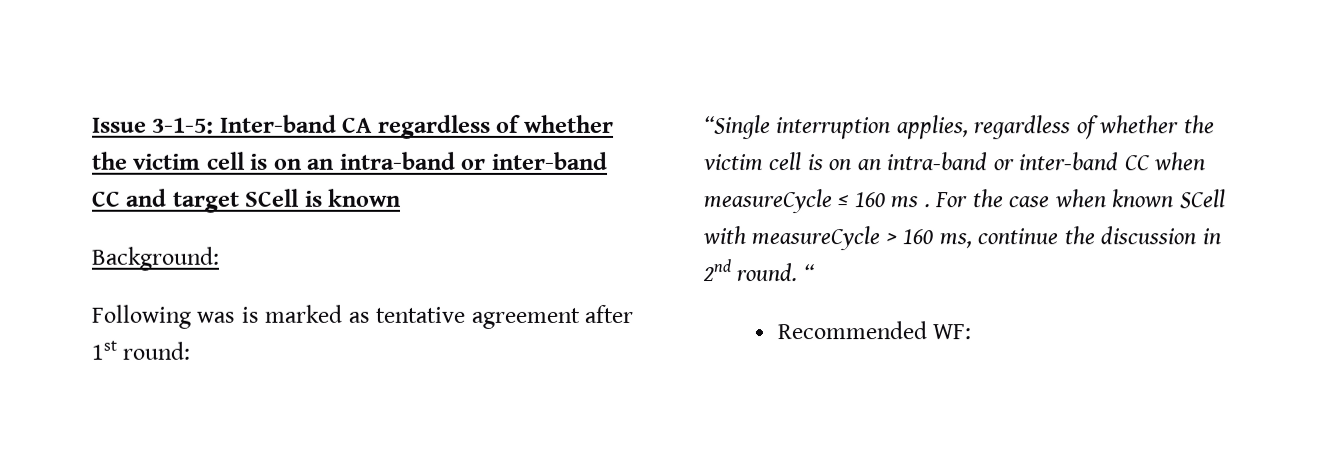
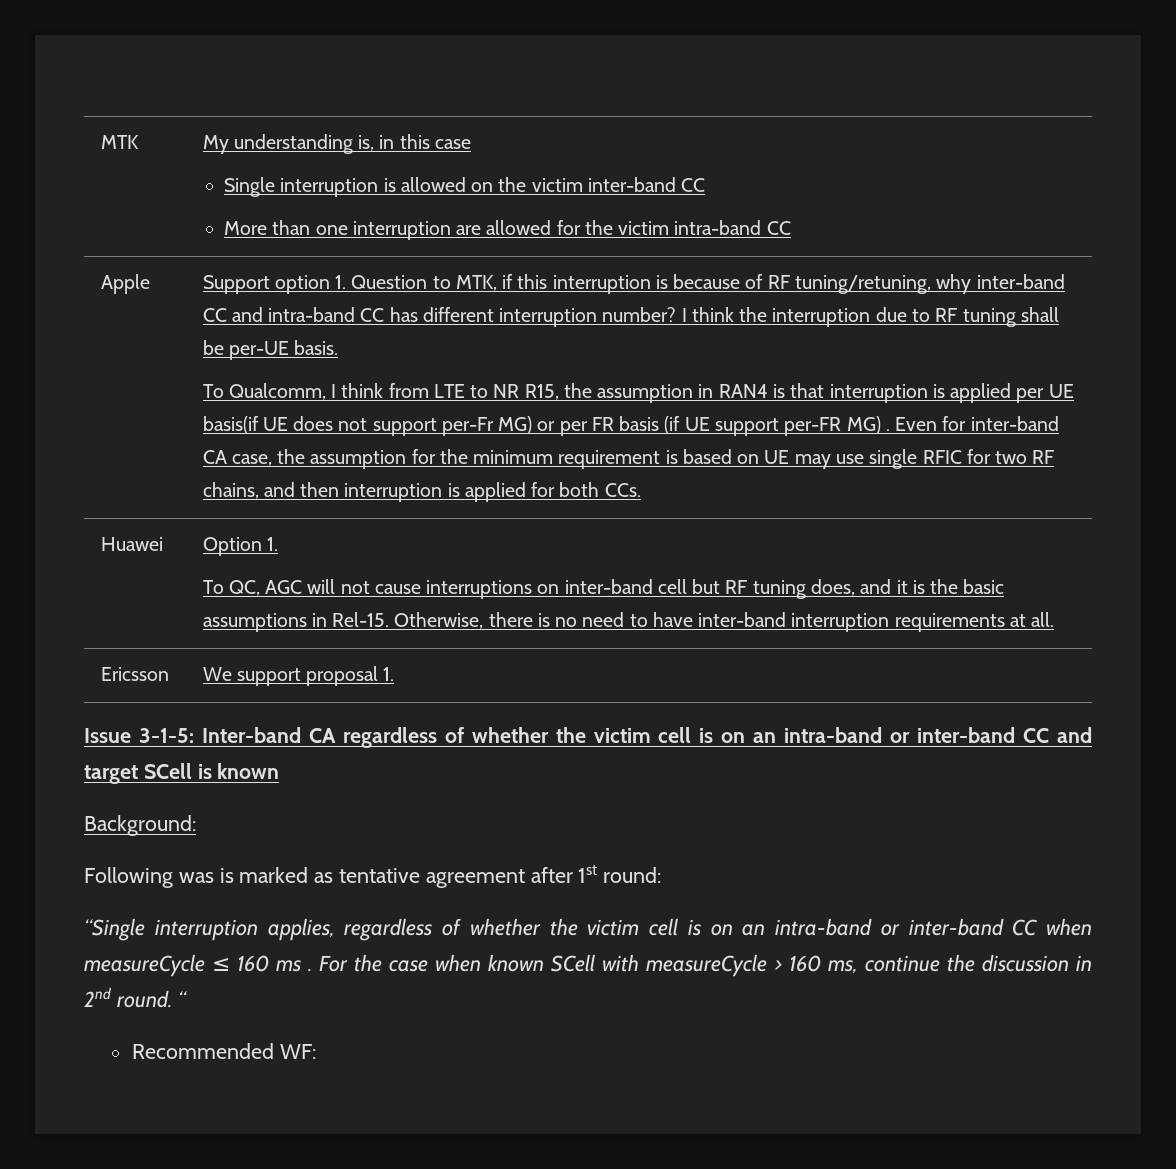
+ MTK | My understanding is, in this case
+ Single interruption is allowed on the victim inter-band CC
+ More than one interruption are allowed for the victim intra-band CC
+ Apple | Support option 1. Question to MTK, if this interruption is because of RF tuning/retuning, why inter-band CC and intra-band CC has different interruption number? I think the interruption due to RF tuning shall be per-UE basis.
+ To Qualcomm, I think from LTE to NR R15, the assumption in RAN4 is that interruption is applied per UE basis(if UE does not support per-Fr MG) or per FR basis (if UE support per-FR MG) . Even for inter-band CA case, the assumption for the minimum requirement is based on UE may use single RFIC for two RF chains, and then interruption is applied for both CCs.
+ Huawei | Option 1.
+ To QC, AGC will not cause interruptions on inter-band cell but RF tuning does, and it is the basic assumptions in Rel-15. Otherwise, there is no need to have inter-band interruption requirements at all.
+ Ericsson | We support proposal 1.

